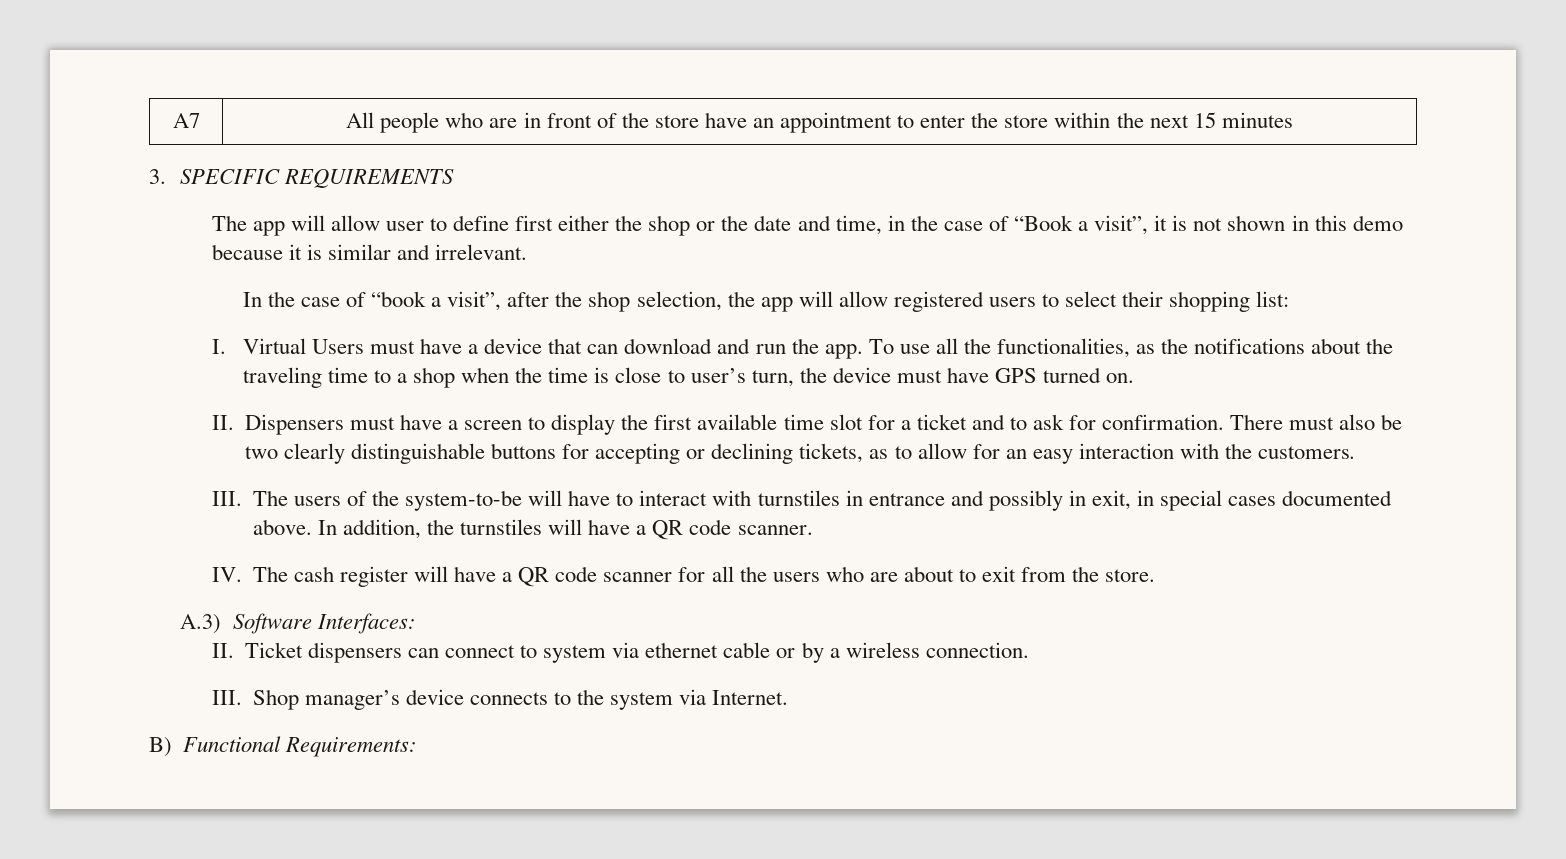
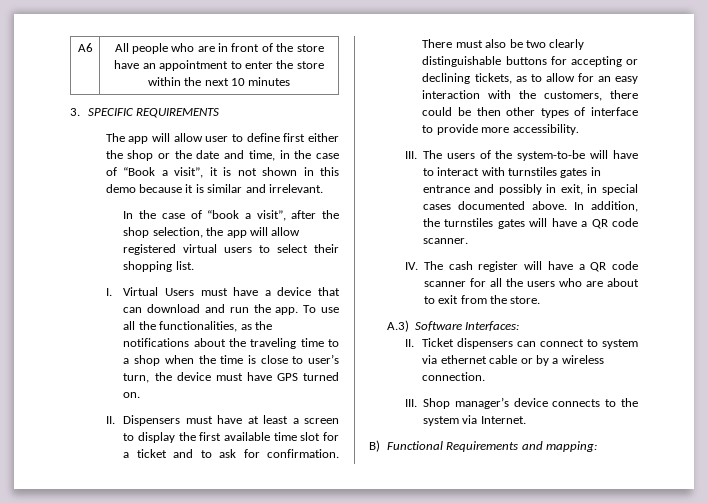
- A7 | All people who are in front of the store have an appointment to enter the store within the next 15 minutes
+ A6 | All people who are in front of the store have an appointment to enter the store within the next 10 minutes
- In the case of “book a visit”, after the shop selection, the app will allow registered users to select their shopping list:
+ In the case of “book a visit”, after the shop selection, the app will allow registered virtual users to select their shopping list.
- II. Dispensers must have a screen to display the first available time slot for a ticket and to ask for confirmation.
+ II. Dispensers must have at least a screen to display the first available time slot for a ticket and to ask for confirmation.
- There must also be two clearly distinguishable buttons for accepting or declining tickets, as to allow for an easy interaction with the customers.
+ There must also be two clearly distinguishable buttons for accepting or declining tickets, as to allow for an easy interaction with the customers, there could be then other types of interface to provide more accessibility.
- III. The users of the system-to-be will have to interact with turnstiles in entrance and possibly in exit, in special cases documented above.
+ III. The users of the system-to-be will have to interact with turnstiles gates in entrance and possibly in exit, in special cases documented above.
- In addition, the turnstiles will have a QR code scanner.
+ In addition, the turnstiles gates will have a QR code scanner.
- B) Functional Requirements:
+ B) Functional Requirements and mapping:

